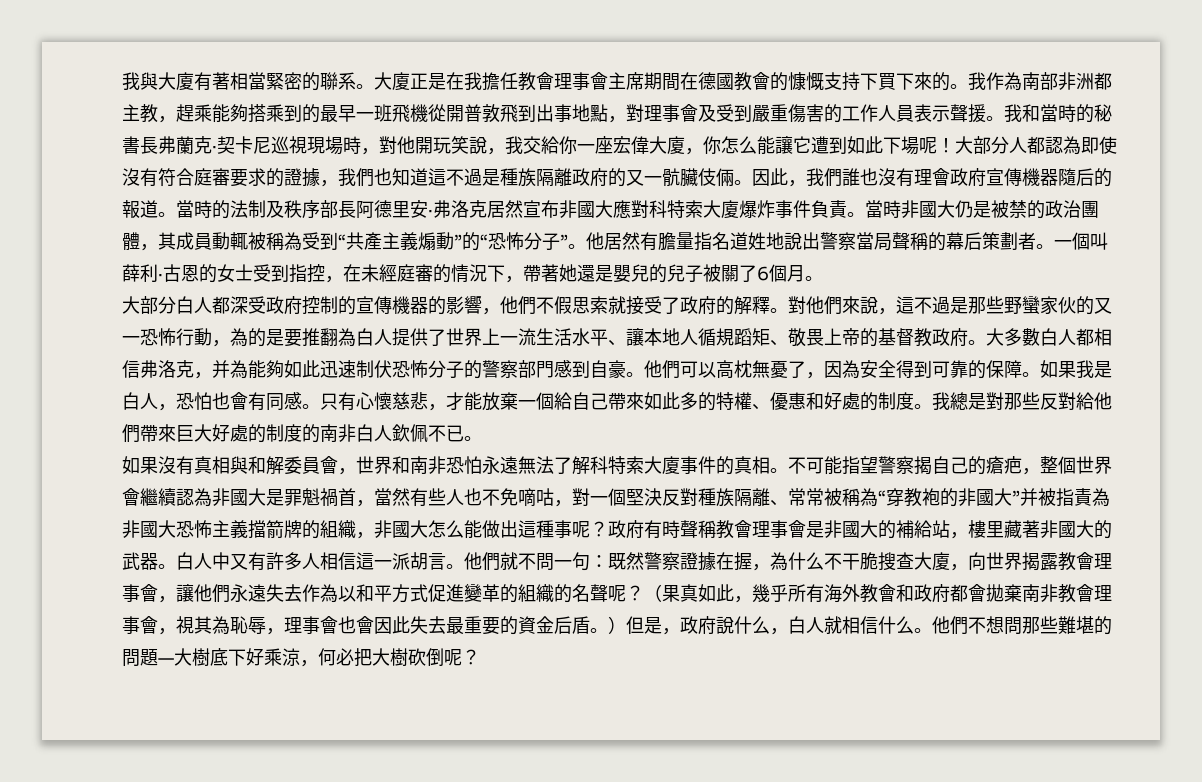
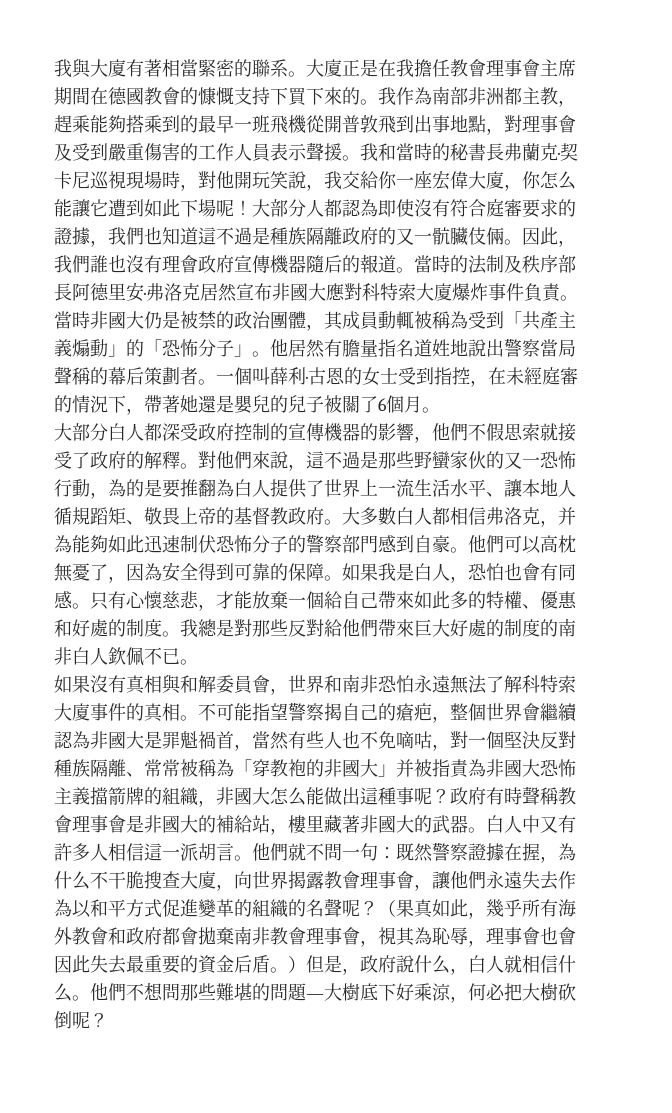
- 當時非國大仍是被禁的政治團體，其成員動輒被稱為受到“共產主義煽動”的“恐怖分子”。
+ 當時非國大仍是被禁的政治團體，其成員動輒被稱為受到「共產主義煽動」的「恐怖分子」。
- 不可能指望警察揭自己的瘡疤，整個世界會繼續認為非國大是罪魁禍首，當然有些人也不免嘀咕，對一個堅決反對種族隔離、常常被稱為“穿教袍的非國大”并被指責為非國大恐怖主義擋箭牌的組織，非國大怎么能做出這種事呢？
+ 不可能指望警察揭自己的瘡疤，整個世界會繼續認為非國大是罪魁禍首，當然有些人也不免嘀咕，對一個堅決反對種族隔離、常常被稱為「穿教袍的非國大」并被指責為非國大恐怖主義擋箭牌的組織，非國大怎么能做出這種事呢？

